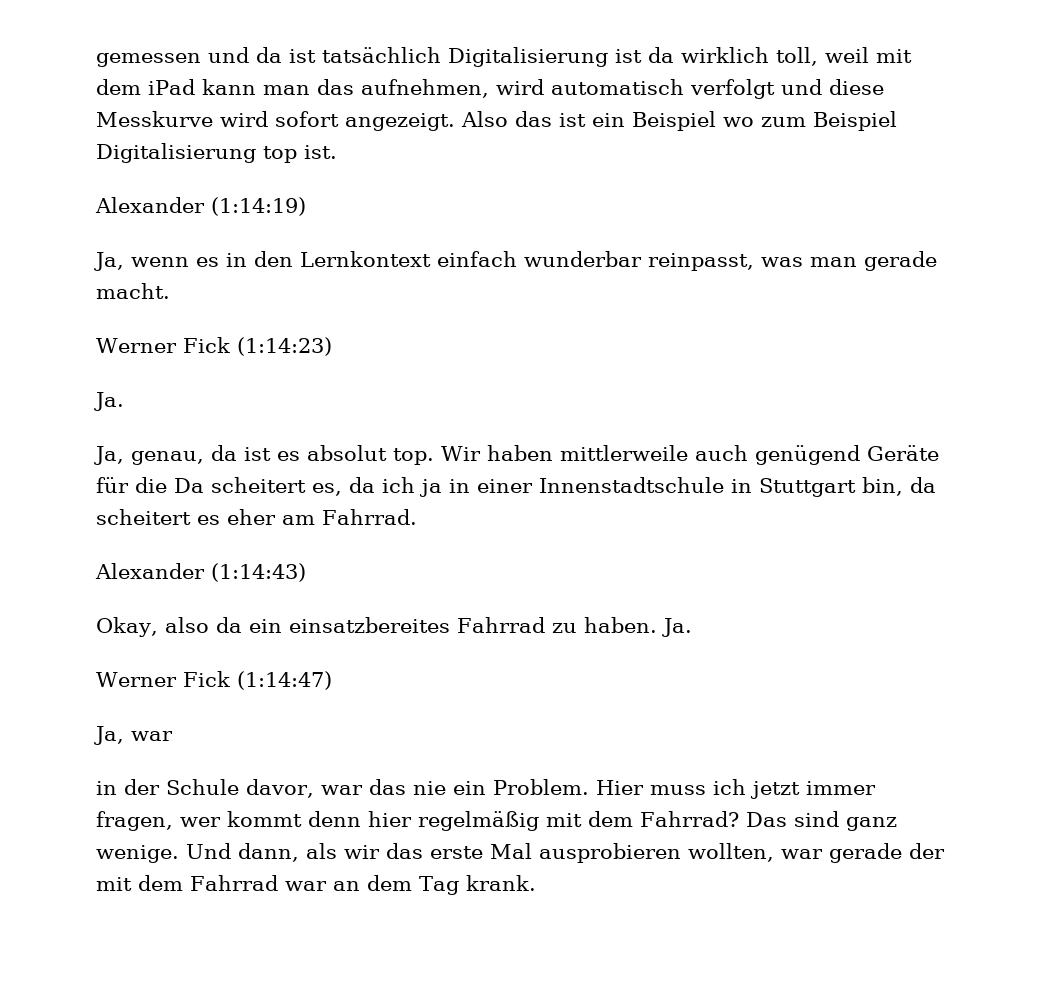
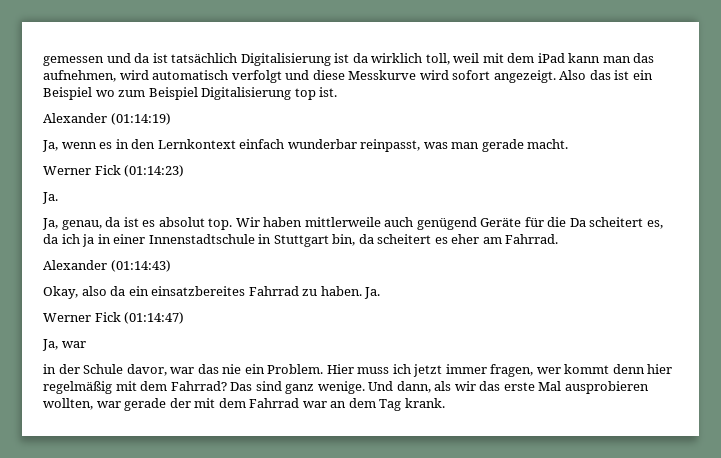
- Alexander (1:14:19)
+ Alexander (01:14:19)
- Werner Fick (1:14:23)
+ Werner Fick (01:14:23)
- Alexander (1:14:43)
+ Alexander (01:14:43)
- Werner Fick (1:14:47)
+ Werner Fick (01:14:47)

